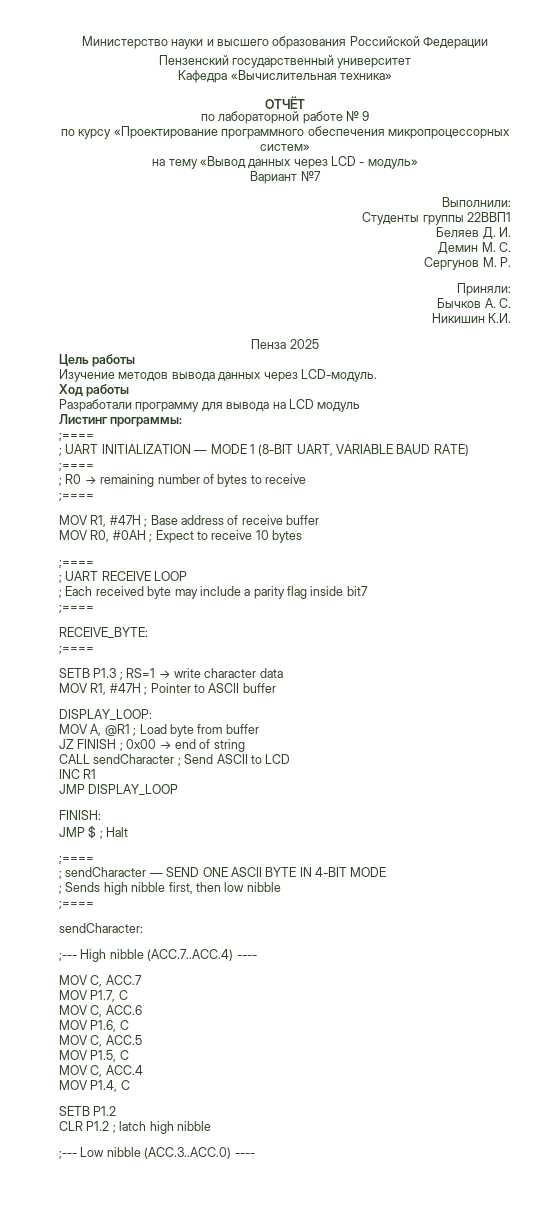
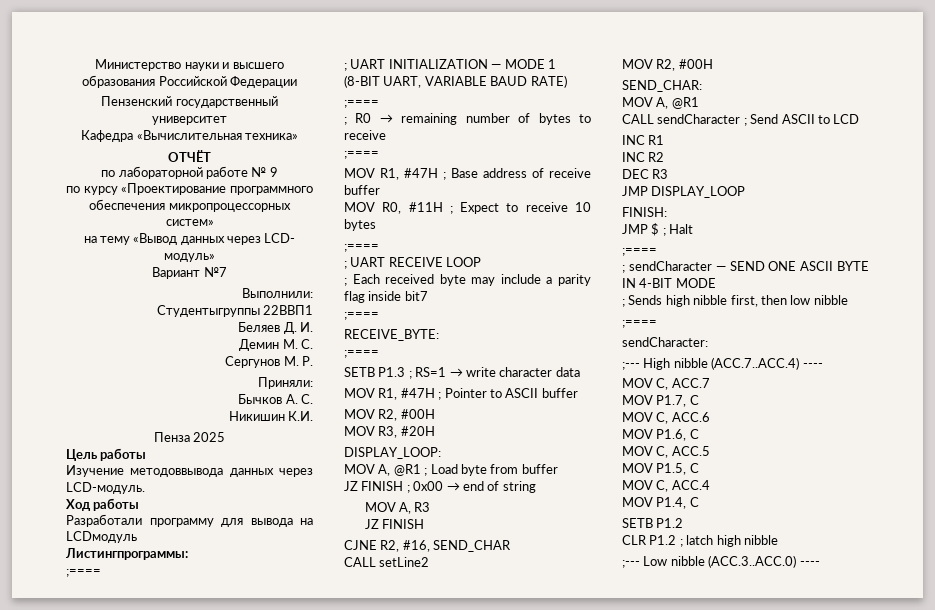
- на тему «Вывод данных через LCD - модуль»
+ на тему «Вывод данных через LCD- модуль»
- Студенты группы 22ВВП1
+ Студентыгруппы 22ВВП1
- Изучение методов вывода данных через LCD-модуль.
+ Изучение методоввывода данных через LCD-модуль.
- Разработали программу для вывода на LCD модуль
- Листинг программы:
+ Разработали программу для вывода на LCDмодуль
+ Листингпрограммы:
- MOV R0, #0AH ; Expect to receive 10 bytes
+ MOV R0, #11H ; Expect to receive 10 bytes
  MOV R1, #47H ; Pointer to ASCII buffer
+ MOV R2, #00H
+ MOV R3, #20H
+ MOV A, R3
+ JZ FINISH
+ CJNE R2, #16, SEND_CHAR
+ CALL setLine2
+ MOV R2, #00H
+ SEND_CHAR:
+ MOV A, @R1
+ INC R2
+ DEC R3

